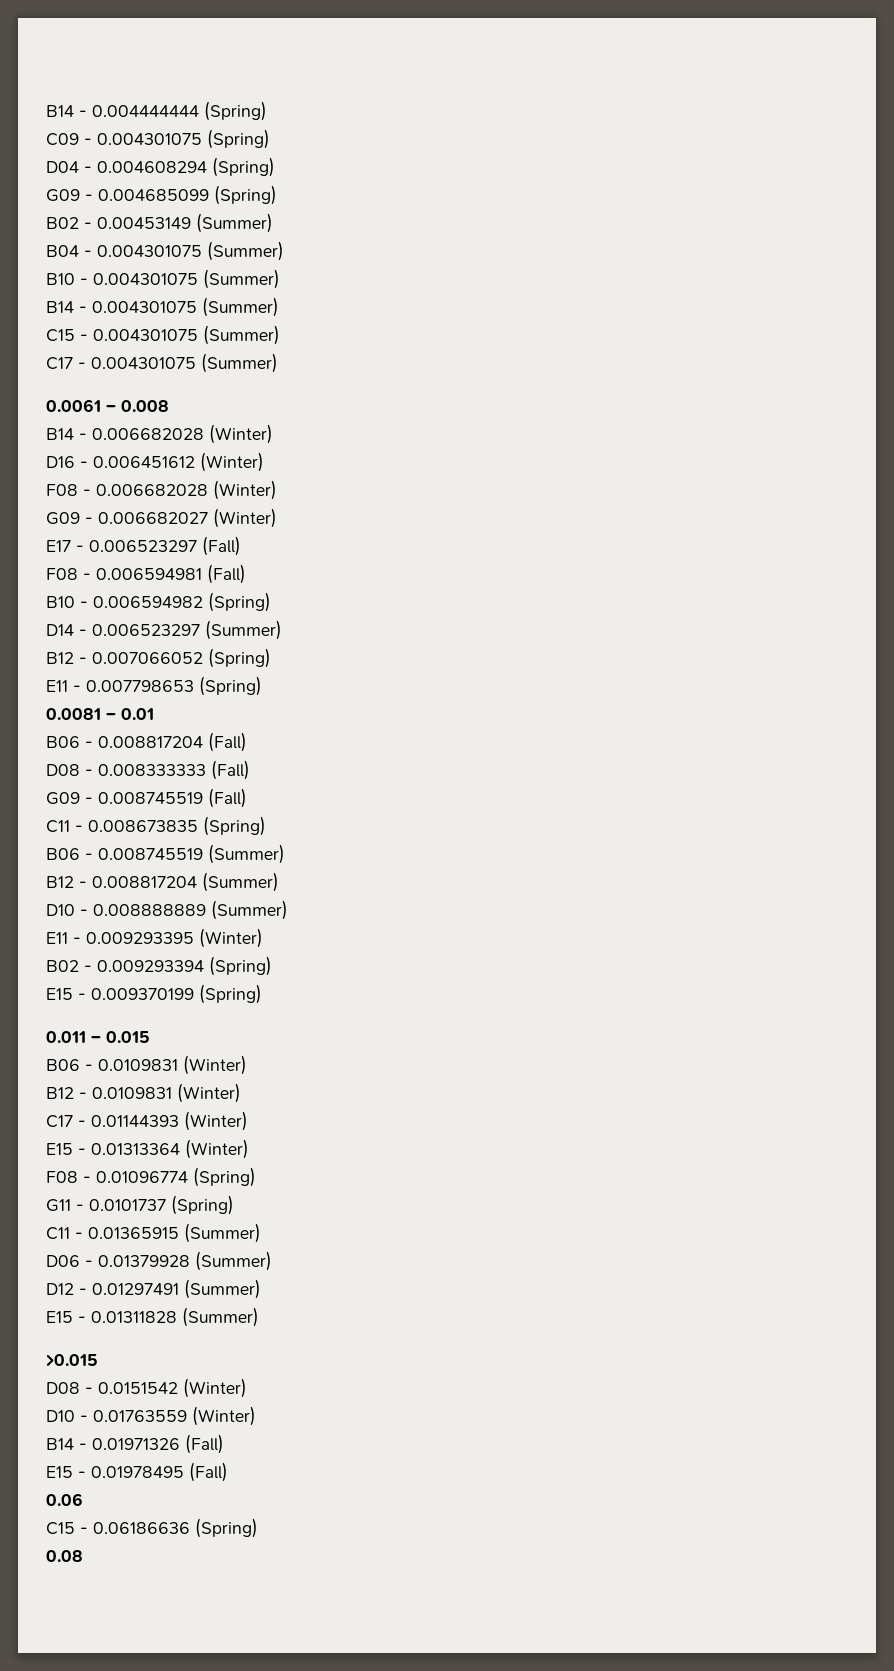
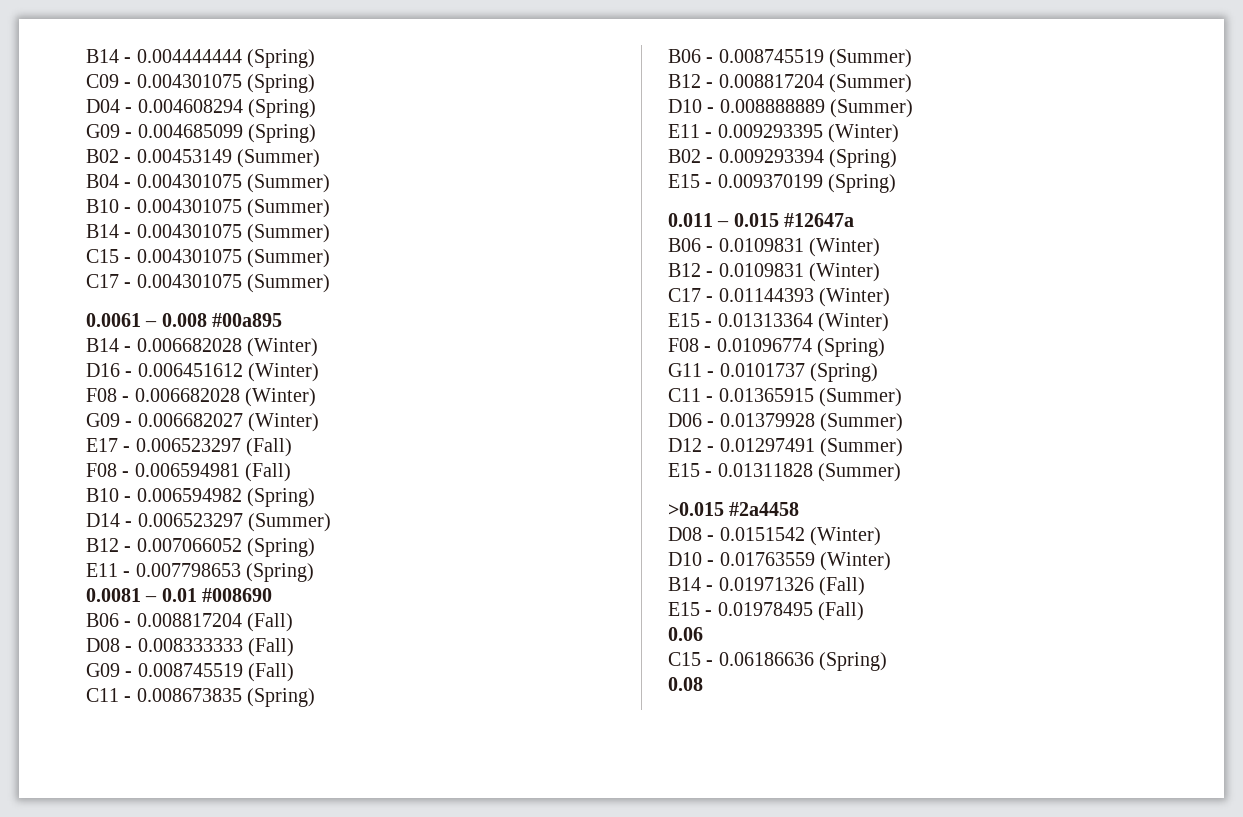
- 0.0061 – 0.008
+ 0.0061 – 0.008 #00a895
- 0.0081 – 0.01
+ 0.0081 – 0.01 #008690
- 0.011 – 0.015
+ 0.011 – 0.015 #12647a
- >0.015
+ >0.015 #2a4458

